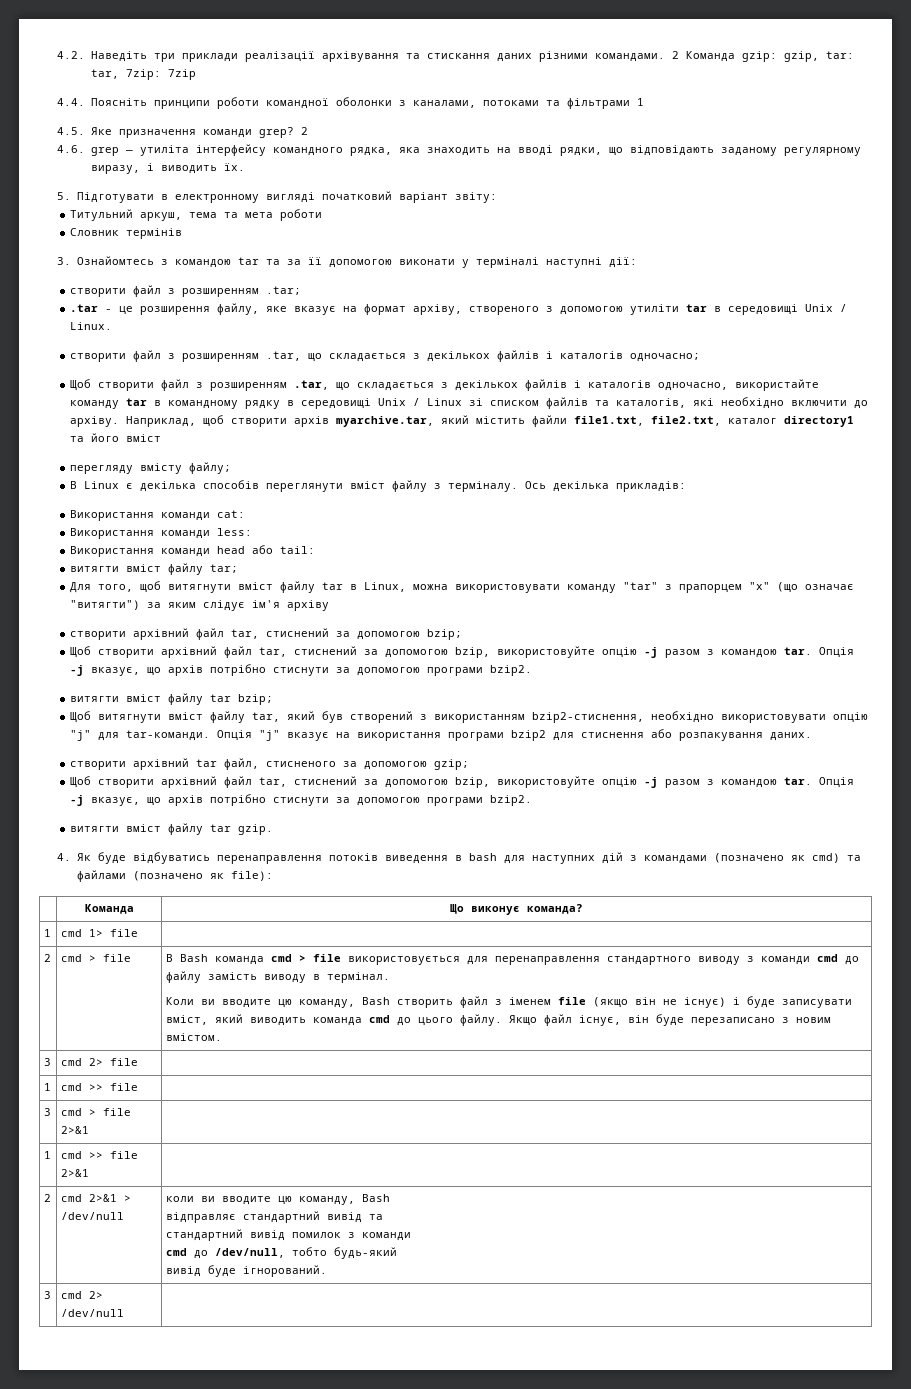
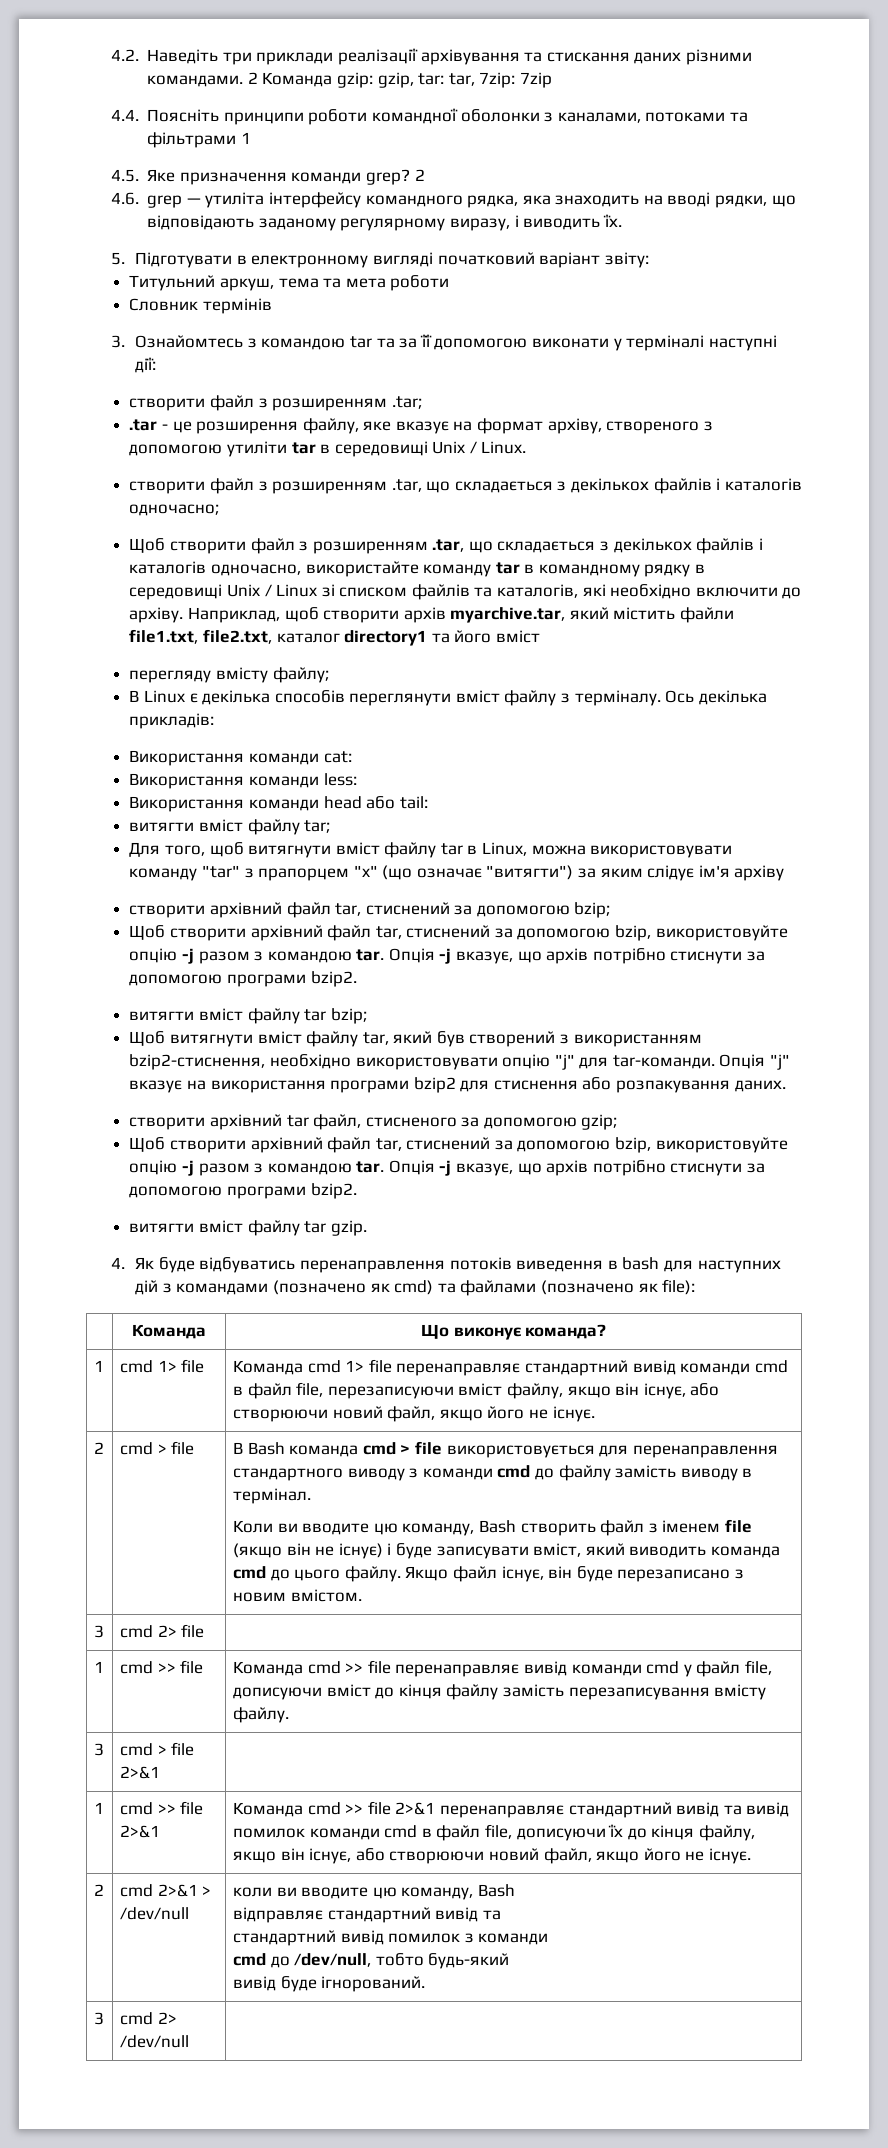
- 1 | cmd 1> file |
+ 1 | cmd 1> file | Команда cmd 1> file перенаправляє стандартний вивід команди cmd в файл file, перезаписуючи вміст файлу, якщо він існує, або створюючи новий файл, якщо його не існує.
- 1 | cmd >> file |
+ 1 | cmd >> file | Команда cmd >> file перенаправляє вивід команди cmd у файл file, дописуючи вміст до кінця файлу замість перезаписування вмісту файлу.
- 1 | cmd >> file 2>&1 |
+ 1 | cmd >> file 2>&1 | Команда cmd >> file 2>&1 перенаправляє стандартний вивід та вивід помилок команди cmd в файл file, дописуючи їх до кінця файлу, якщо він існує, або створюючи новий файл, якщо його не існує.

